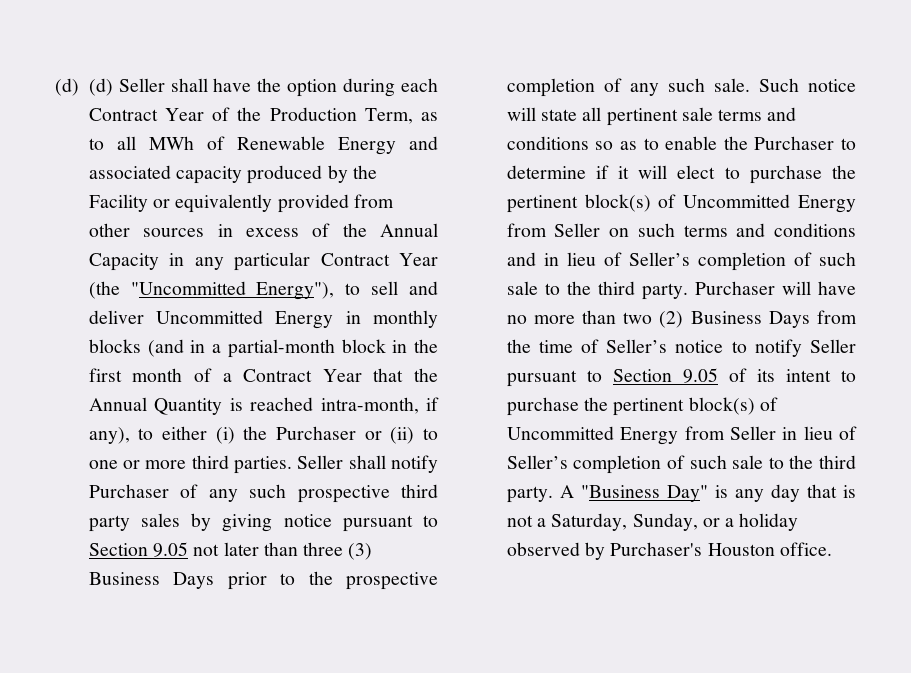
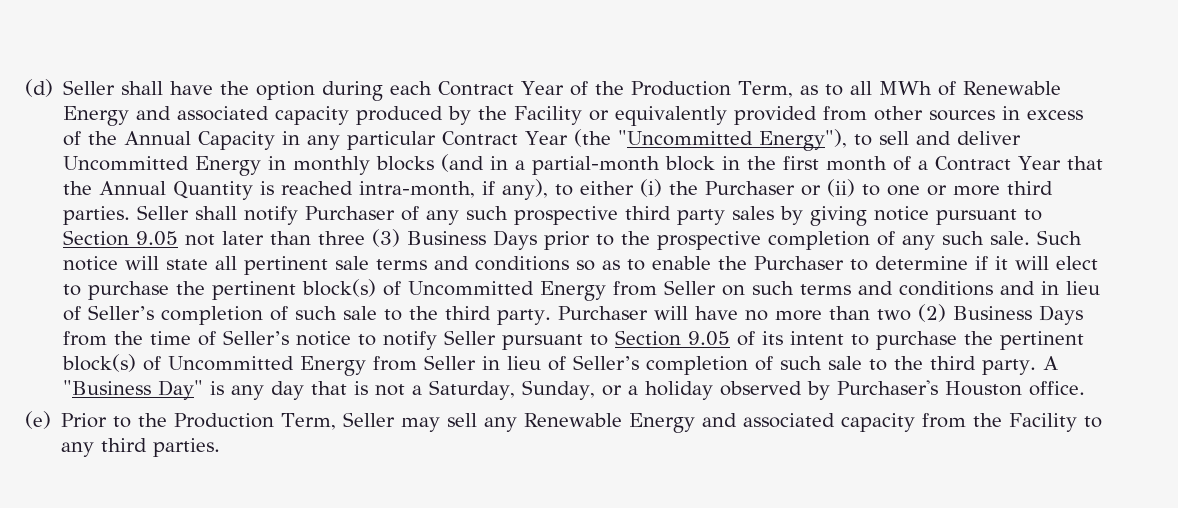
- (d) (d) Seller shall have the option during each Contract Year of the Production Term, as to all MWh of Renewable Energy and associated capacity produced by the Facility or equivalently provided from other sources in excess of the Annual Capacity in any particular Contract Year (the "Uncommitted Energy"), to sell and deliver Uncommitted Energy in monthly blocks (and in a partial-month block in the first month of a Contract Year that the Annual Quantity is reached intra-month, if any), to either (i) the Purchaser or (ii) to one or more third parties.
+ (d) Seller shall have the option during each Contract Year of the Production Term, as to all MWh of Renewable Energy and associated capacity produced by the Facility or equivalently provided from other sources in excess of the Annual Capacity in any particular Contract Year (the "Uncommitted Energy"), to sell and deliver Uncommitted Energy in monthly blocks (and in a partial-month block in the first month of a Contract Year that the Annual Quantity is reached intra-month, if any), to either (i) the Purchaser or (ii) to one or more third parties.
+ (e) Prior to the Production Term, Seller may sell any Renewable Energy and associated capacity from the Facility to any third parties.

